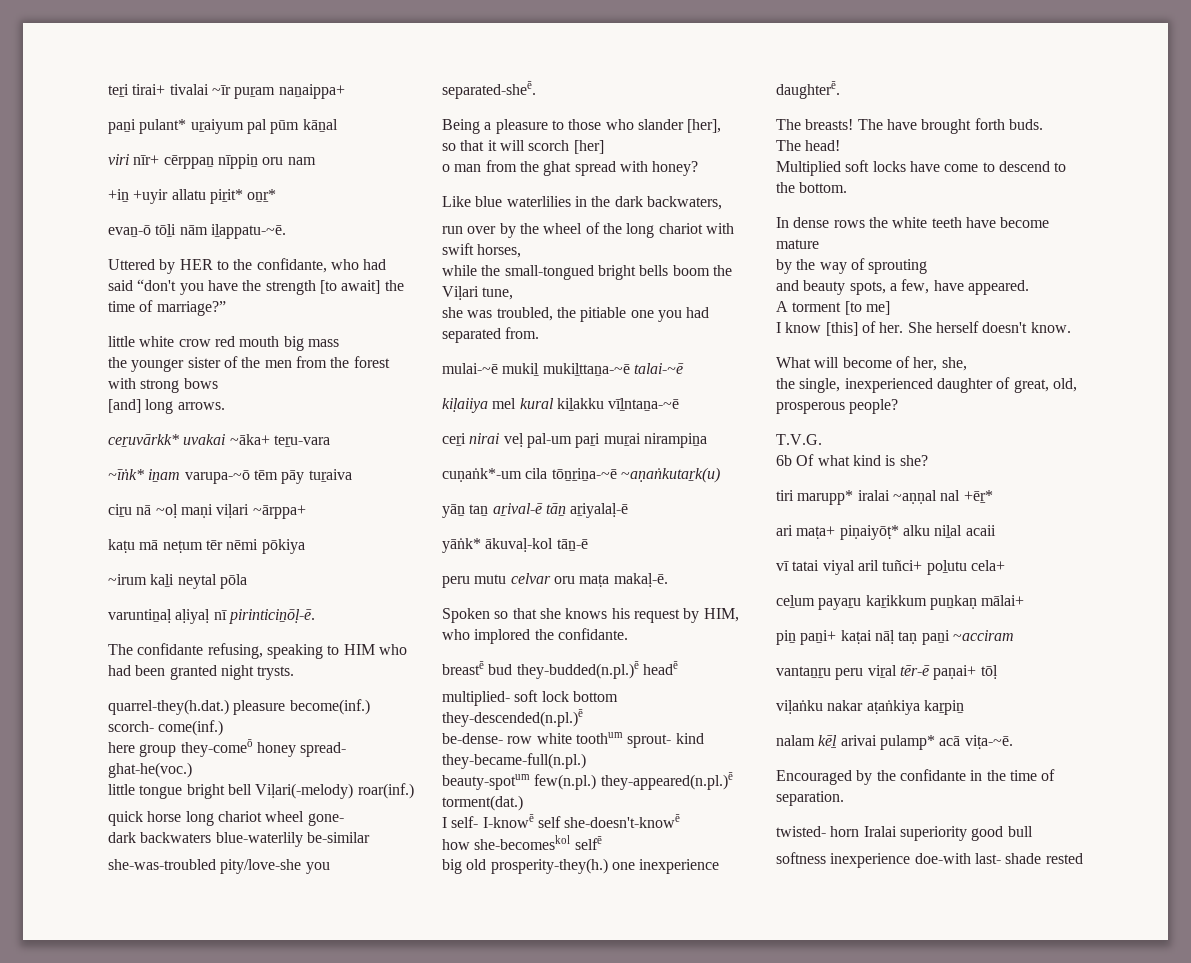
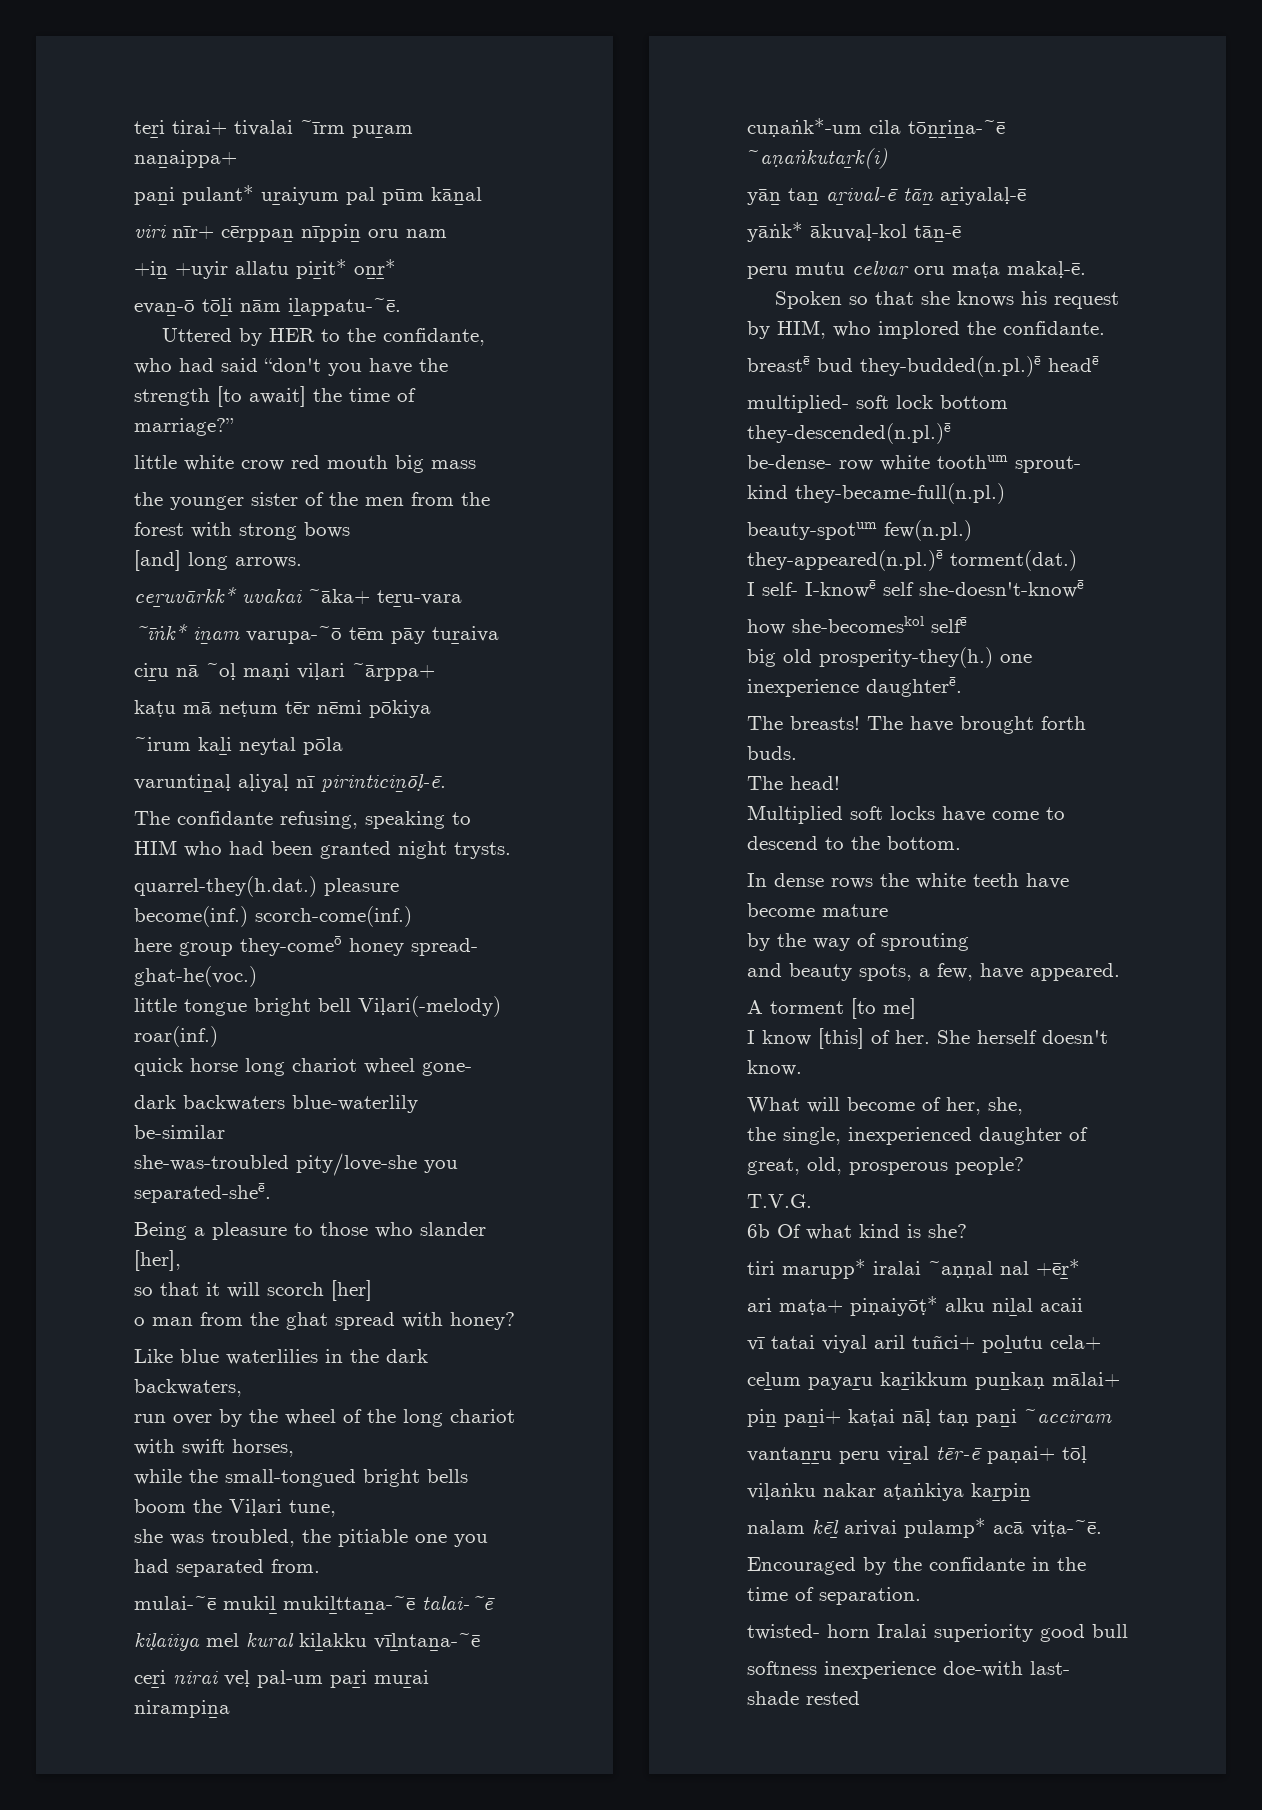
- teṟi tirai+ tivalai ~īr puṟam naṉaippa+
+ teṟi tirai+ tivalai ~īrm puṟam naṉaippa+
- quarrel-they(h.dat.) pleasure become(inf.) scorch- come(inf.)
+ quarrel-they(h.dat.) pleasure become(inf.) scorch-come(inf.)
- cuṇaṅk*-um cila tōṉṟiṉa-~ē ~aṇaṅkutaṟk(u)
+ cuṇaṅk*-um cila tōṉṟiṉa-~ē ~aṇaṅkutaṟk(i)

